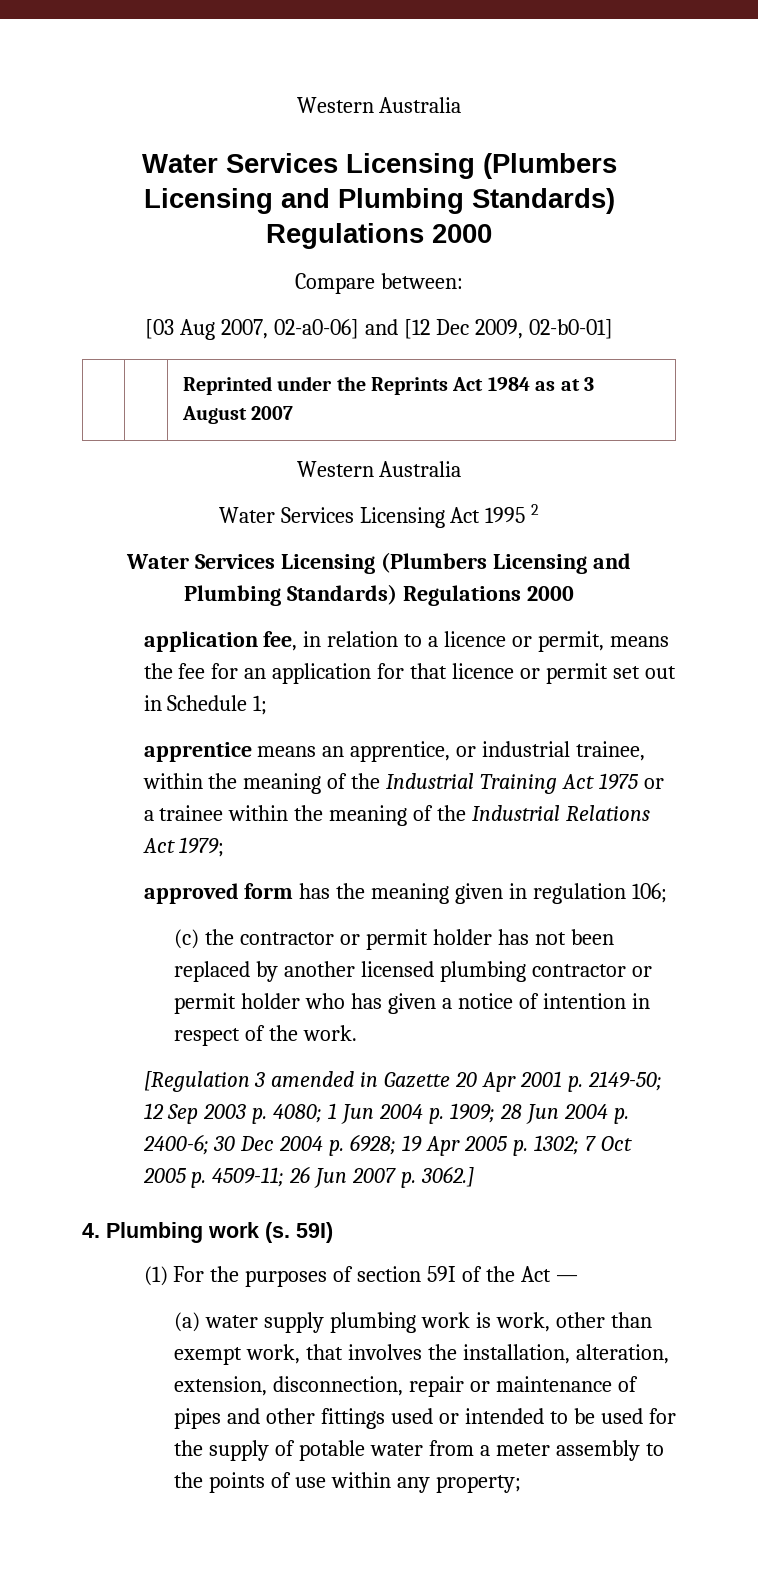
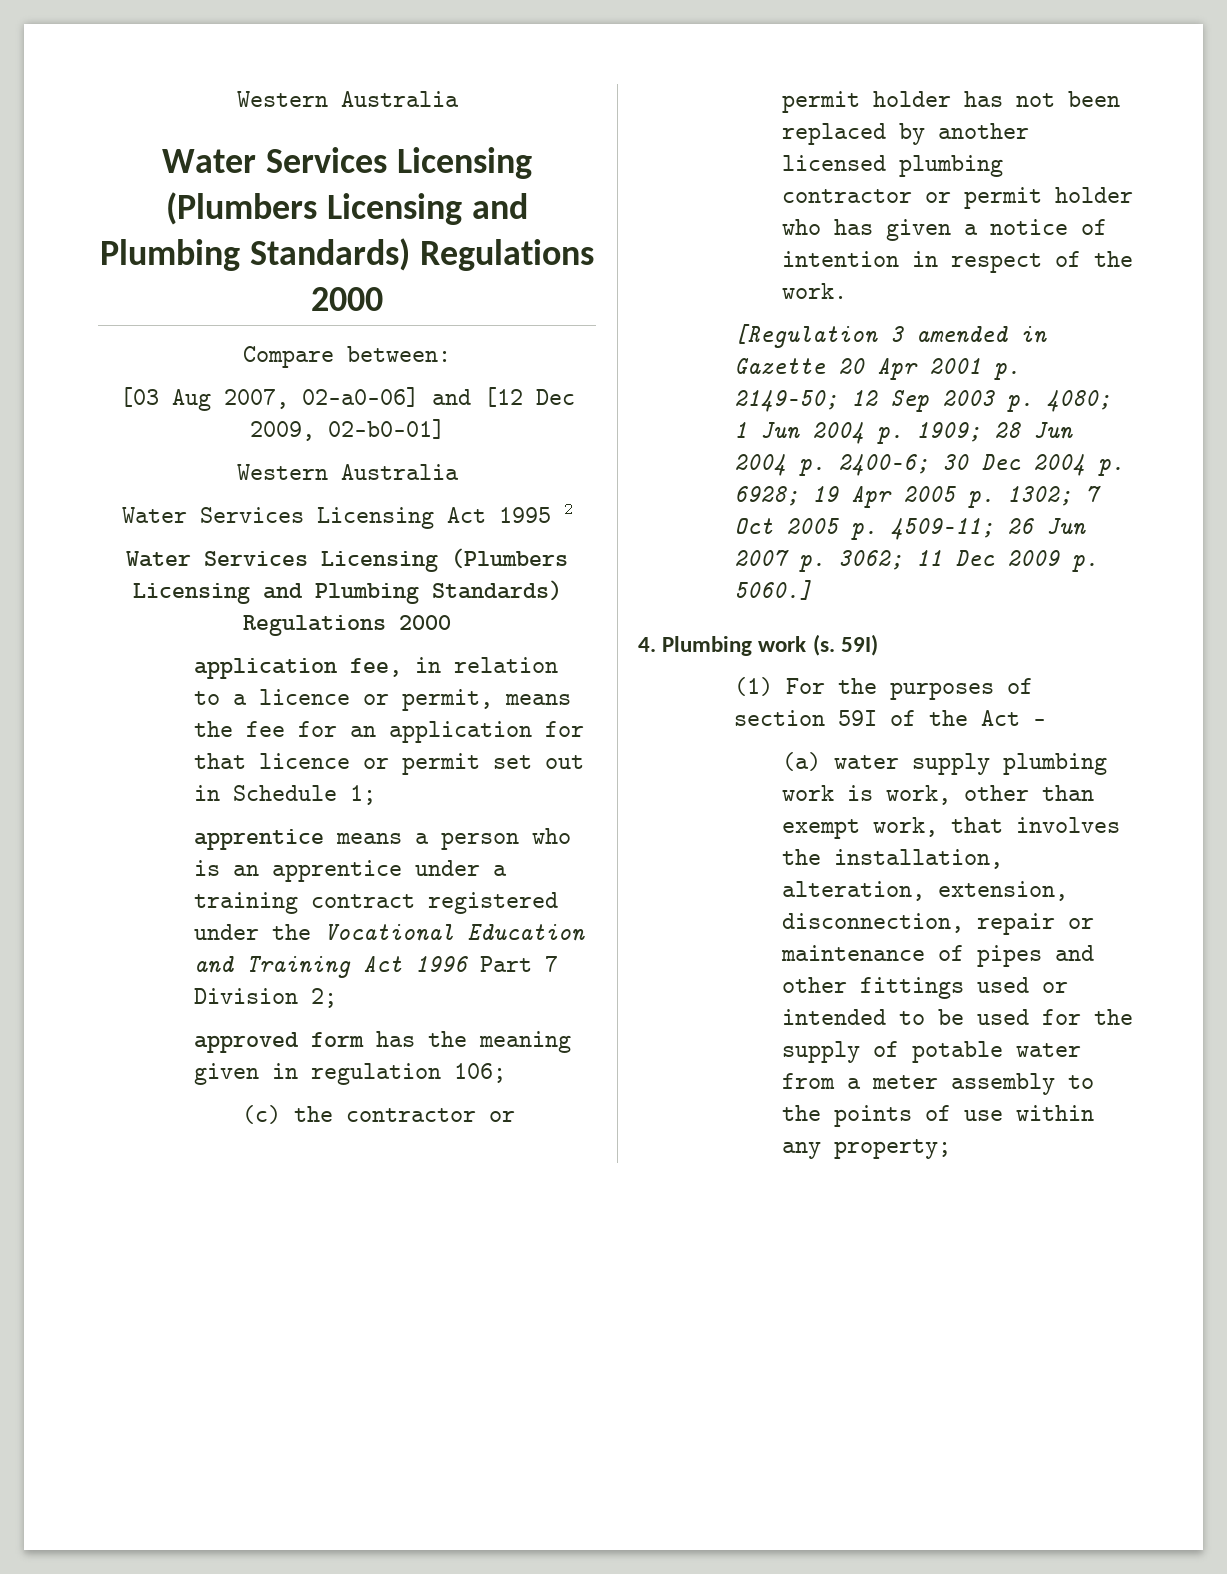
- | | Reprinted under the Reprints Act 1984 as at 3 August 2007
- apprentice means an apprentice, or industrial trainee, within the meaning of the Industrial Training Act 1975 or a trainee within the meaning of the Industrial Relations Act 1979;
+ apprentice means a person who is an apprentice under a training contract registered under the Vocational Education and Training Act 1996 Part 7 Division 2;
- [Regulation 3 amended in Gazette 20 Apr 2001 p. 2149-50; 12 Sep 2003 p. 4080; 1 Jun 2004 p. 1909; 28 Jun 2004 p. 2400-6; 30 Dec 2004 p. 6928; 19 Apr 2005 p. 1302; 7 Oct 2005 p. 4509-11; 26 Jun 2007 p. 3062.]
+ [Regulation 3 amended in Gazette 20 Apr 2001 p. 2149-50; 12 Sep 2003 p. 4080; 1 Jun 2004 p. 1909; 28 Jun 2004 p. 2400-6; 30 Dec 2004 p. 6928; 19 Apr 2005 p. 1302; 7 Oct 2005 p. 4509-11; 26 Jun 2007 p. 3062; 11 Dec 2009 p. 5060.]

